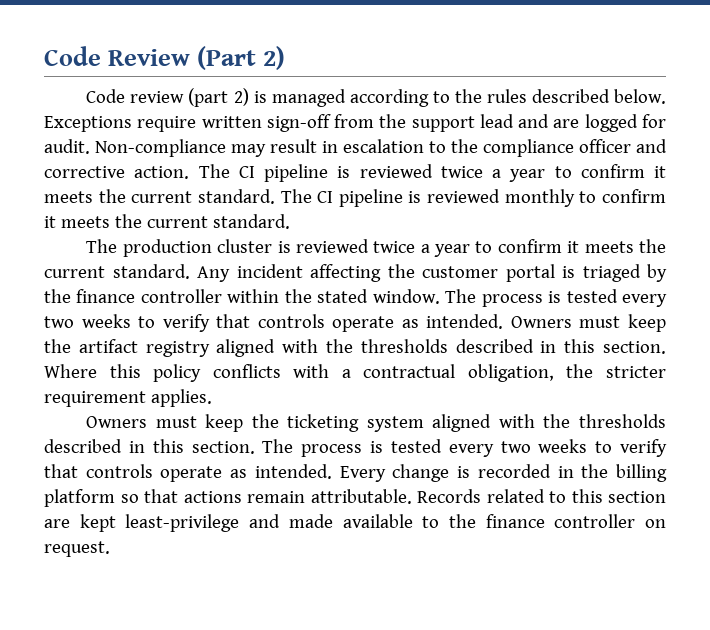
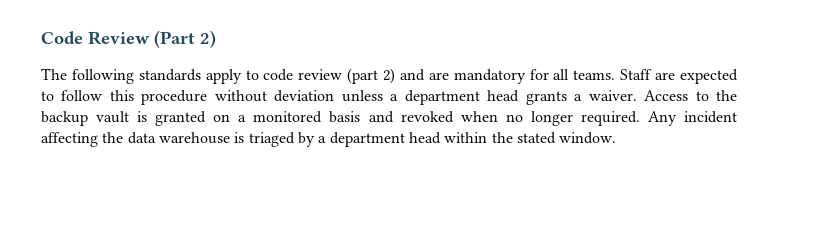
- Code review (part 2) is managed according to the rules described below. Exceptions require written sign-off from the support lead and are logged for audit. Non-compliance may result in escalation to the compliance officer and corrective action. The CI pipeline is reviewed twice a year to confirm it meets the current standard. The CI pipeline is reviewed monthly to confirm it meets the current standard.
- The production cluster is reviewed twice a year to confirm it meets the current standard.
+ The following standards apply to code review (part 2) and are mandatory for all teams. Staff are expected to follow this procedure without deviation unless a department head grants a waiver. Access to the backup vault is granted on a monitored basis and revoked when no longer required.
- Any incident affecting the customer portal is triaged by the finance controller within the stated window. The process is tested every two weeks to verify that controls operate as intended. Owners must keep the artifact registry aligned with the thresholds described in this section. Where this policy conflicts with a contractual obligation, the stricter requirement applies.
- Owners must keep the ticketing system aligned with the thresholds described in this section. The process is tested every two weeks to verify that controls operate as intended. Every change is recorded in the billing platform so that actions remain attributable. Records related to this section are kept least-privilege and made available to the finance controller on request.
+ Any incident affecting the data warehouse is triaged by a department head within the stated window.

